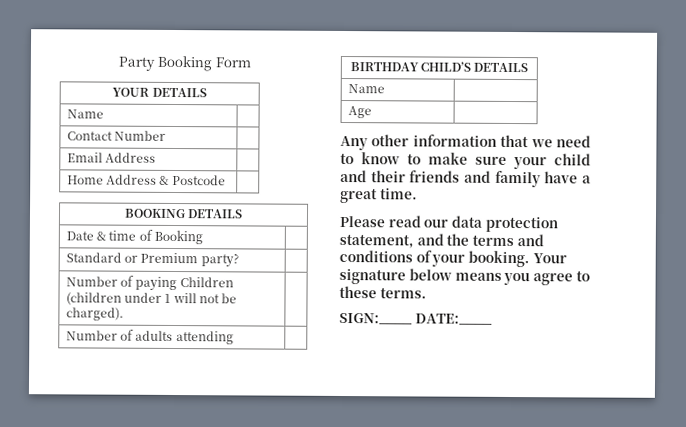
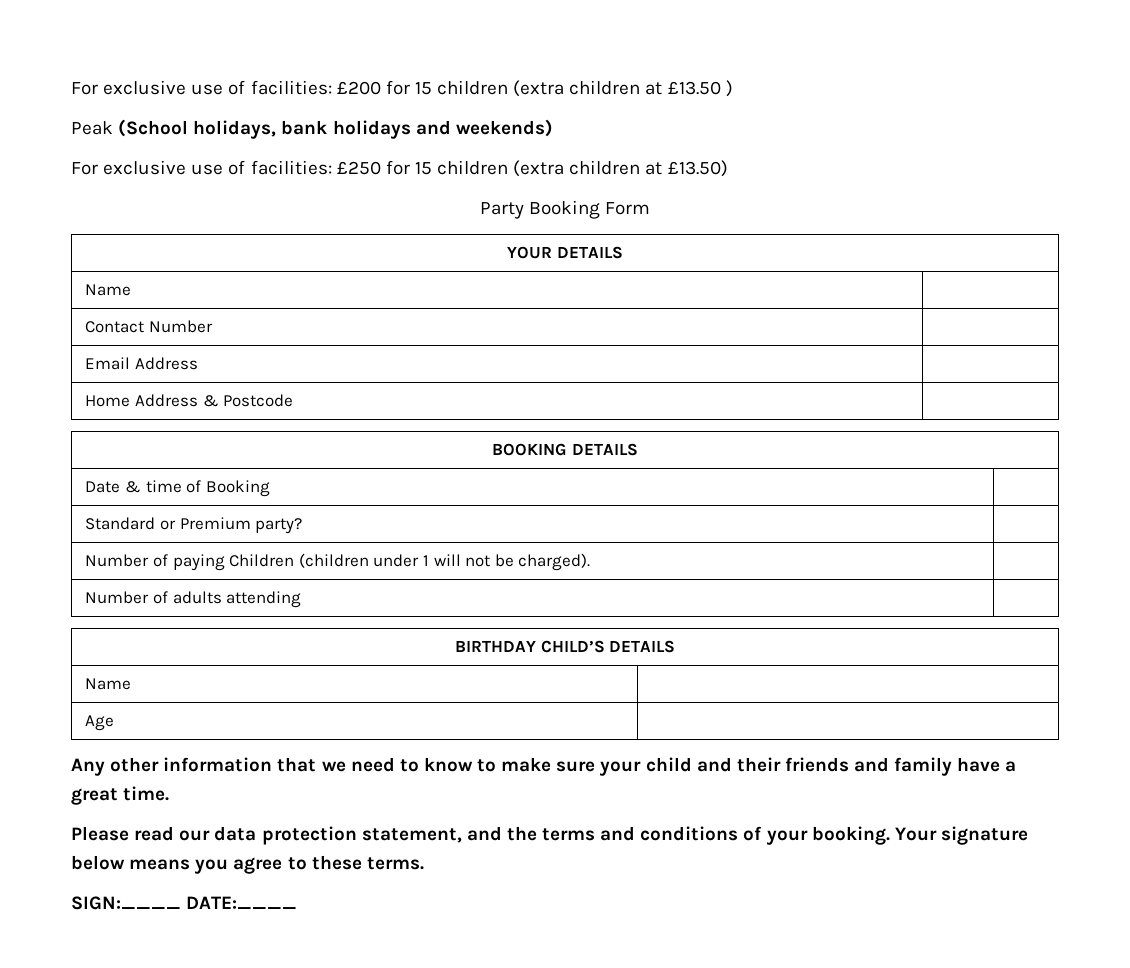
+ For exclusive use of facilities: £200 for 15 children (extra children at £13.50 )
+ Peak (School holidays, bank holidays and weekends)
+ For exclusive use of facilities: £250 for 15 children (extra children at £13.50)

